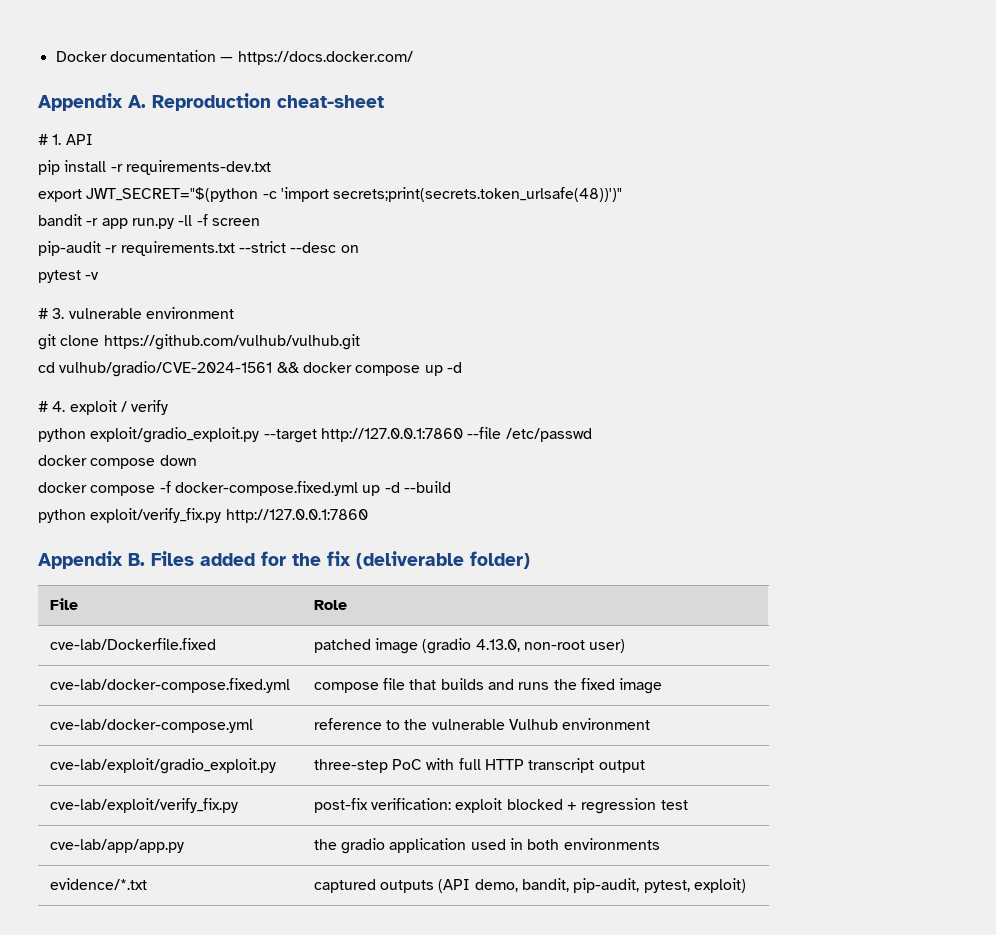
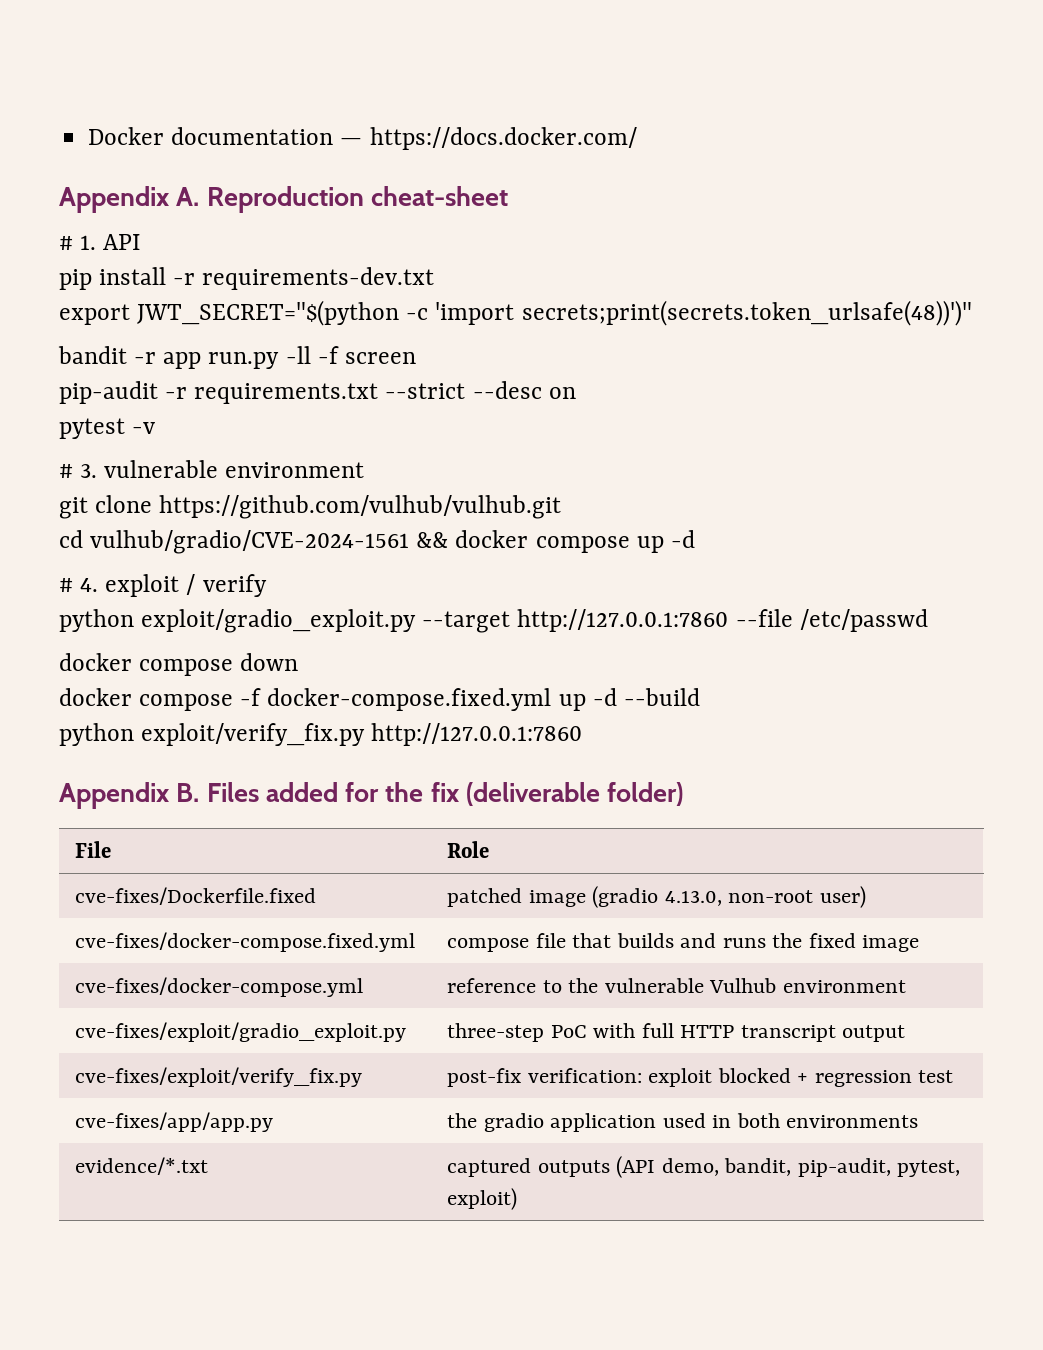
- cve-lab/Dockerfile.fixed | patched image (gradio 4.13.0, non-root user)
+ cve-fixes/Dockerfile.fixed | patched image (gradio 4.13.0, non-root user)
- cve-lab/docker-compose.fixed.yml | compose file that builds and runs the fixed image
+ cve-fixes/docker-compose.fixed.yml | compose file that builds and runs the fixed image
- cve-lab/docker-compose.yml | reference to the vulnerable Vulhub environment
+ cve-fixes/docker-compose.yml | reference to the vulnerable Vulhub environment
- cve-lab/exploit/gradio_exploit.py | three-step PoC with full HTTP transcript output
+ cve-fixes/exploit/gradio_exploit.py | three-step PoC with full HTTP transcript output
- cve-lab/exploit/verify_fix.py | post-fix verification: exploit blocked + regression test
+ cve-fixes/exploit/verify_fix.py | post-fix verification: exploit blocked + regression test
- cve-lab/app/app.py | the gradio application used in both environments
+ cve-fixes/app/app.py | the gradio application used in both environments

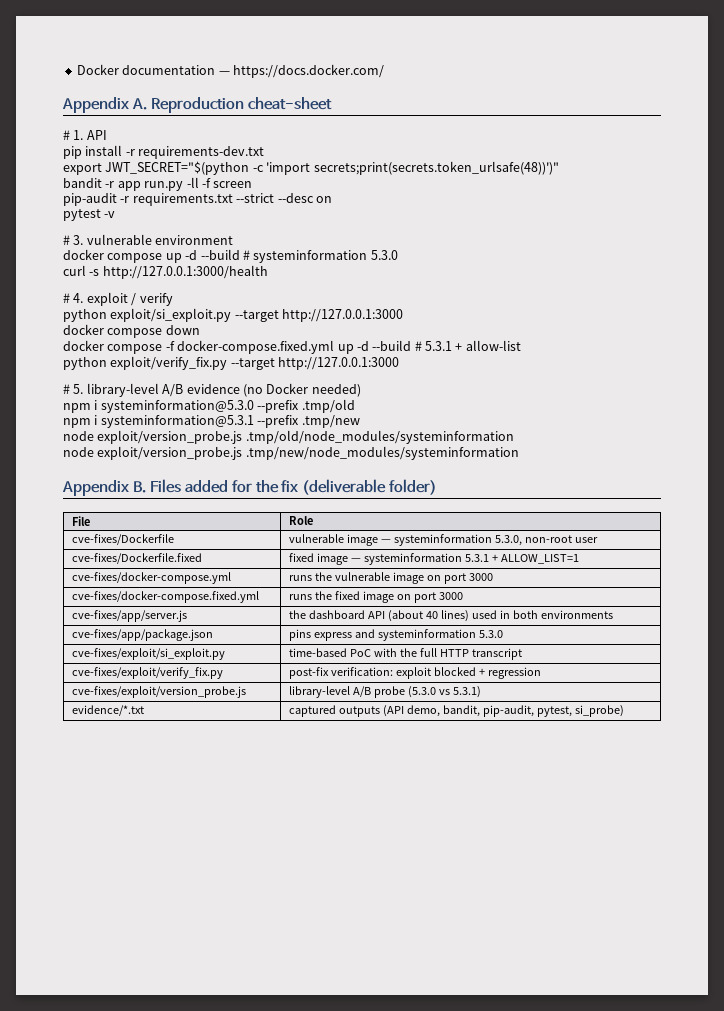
- git clone https://github.com/vulhub/vulhub.git
- cd vulhub/gradio/CVE-2024-1561 && docker compose up -d
+ docker compose up -d --build # systeminformation 5.3.0
+ curl -s http://127.0.0.1:3000/health
- python exploit/gradio_exploit.py --target http://127.0.0.1:7860 --file /etc/passwd
+ python exploit/si_exploit.py --target http://127.0.0.1:3000
- docker compose -f docker-compose.fixed.yml up -d --build
- python exploit/verify_fix.py http://127.0.0.1:7860
+ docker compose -f docker-compose.fixed.yml up -d --build # 5.3.1 + allow-list
+ python exploit/verify_fix.py --target http://127.0.0.1:3000
+ # 5. library-level A/B evidence (no Docker needed)
+ npm i systeminformation@5.3.0 --prefix .tmp/old
+ npm i systeminformation@5.3.1 --prefix .tmp/new
+ node exploit/version_probe.js .tmp/old/node_modules/systeminformation
+ node exploit/version_probe.js .tmp/new/node_modules/systeminformation
- cve-fixes/Dockerfile.fixed | patched image (gradio 4.13.0, non-root user)
- cve-fixes/docker-compose.fixed.yml | compose file that builds and runs the fixed image
- cve-fixes/docker-compose.yml | reference to the vulnerable Vulhub environment
- cve-fixes/exploit/gradio_exploit.py | three-step PoC with full HTTP transcript output
+ cve-fixes/Dockerfile | vulnerable image — systeminformation 5.3.0, non-root user
+ cve-fixes/Dockerfile.fixed | fixed image — systeminformation 5.3.1 + ALLOW_LIST=1
+ cve-fixes/docker-compose.yml | runs the vulnerable image on port 3000
+ cve-fixes/docker-compose.fixed.yml | runs the fixed image on port 3000
+ cve-fixes/app/server.js | the dashboard API (about 40 lines) used in both environments
+ cve-fixes/app/package.json | pins express and systeminformation 5.3.0
+ cve-fixes/exploit/si_exploit.py | time-based PoC with the full HTTP transcript
- cve-fixes/exploit/verify_fix.py | post-fix verification: exploit blocked + regression test
- cve-fixes/app/app.py | the gradio application used in both environments
+ cve-fixes/exploit/verify_fix.py | post-fix verification: exploit blocked + regression
+ cve-fixes/exploit/version_probe.js | library-level A/B probe (5.3.0 vs 5.3.1)
- evidence/*.txt | captured outputs (API demo, bandit, pip-audit, pytest, exploit)
+ evidence/*.txt | captured outputs (API demo, bandit, pip-audit, pytest, si_probe)

